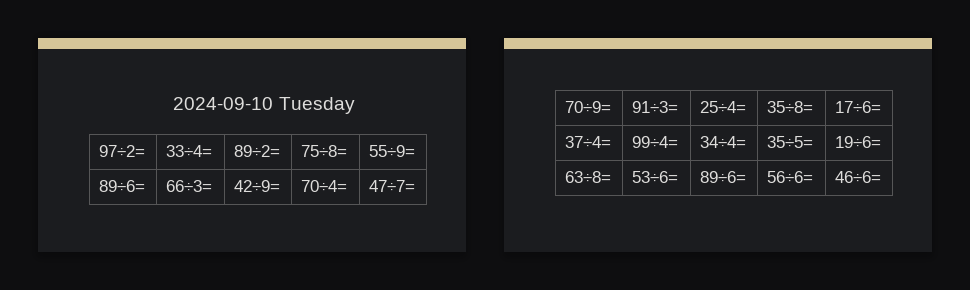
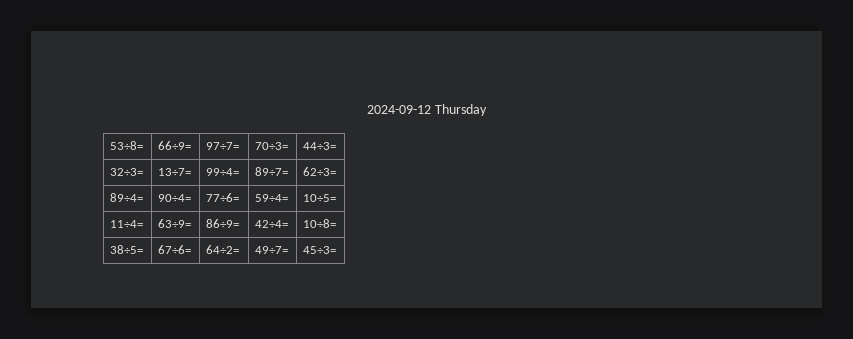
- 2024-09-10 Tuesday
- 97÷2= | 33÷4= | 89÷2= | 75÷8= | 55÷9=
- 89÷6= | 66÷3= | 42÷9= | 70÷4= | 47÷7=
- 70÷9= | 91÷3= | 25÷4= | 35÷8= | 17÷6=
- 37÷4= | 99÷4= | 34÷4= | 35÷5= | 19÷6=
- 63÷8= | 53÷6= | 89÷6= | 56÷6= | 46÷6=
+ 2024-09-12 Thursday
+ 53÷8= | 66÷9= | 97÷7= | 70÷3= | 44÷3=
+ 32÷3= | 13÷7= | 99÷4= | 89÷7= | 62÷3=
+ 89÷4= | 90÷4= | 77÷6= | 59÷4= | 10÷5=
+ 11÷4= | 63÷9= | 86÷9= | 42÷4= | 10÷8=
+ 38÷5= | 67÷6= | 64÷2= | 49÷7= | 45÷3=

